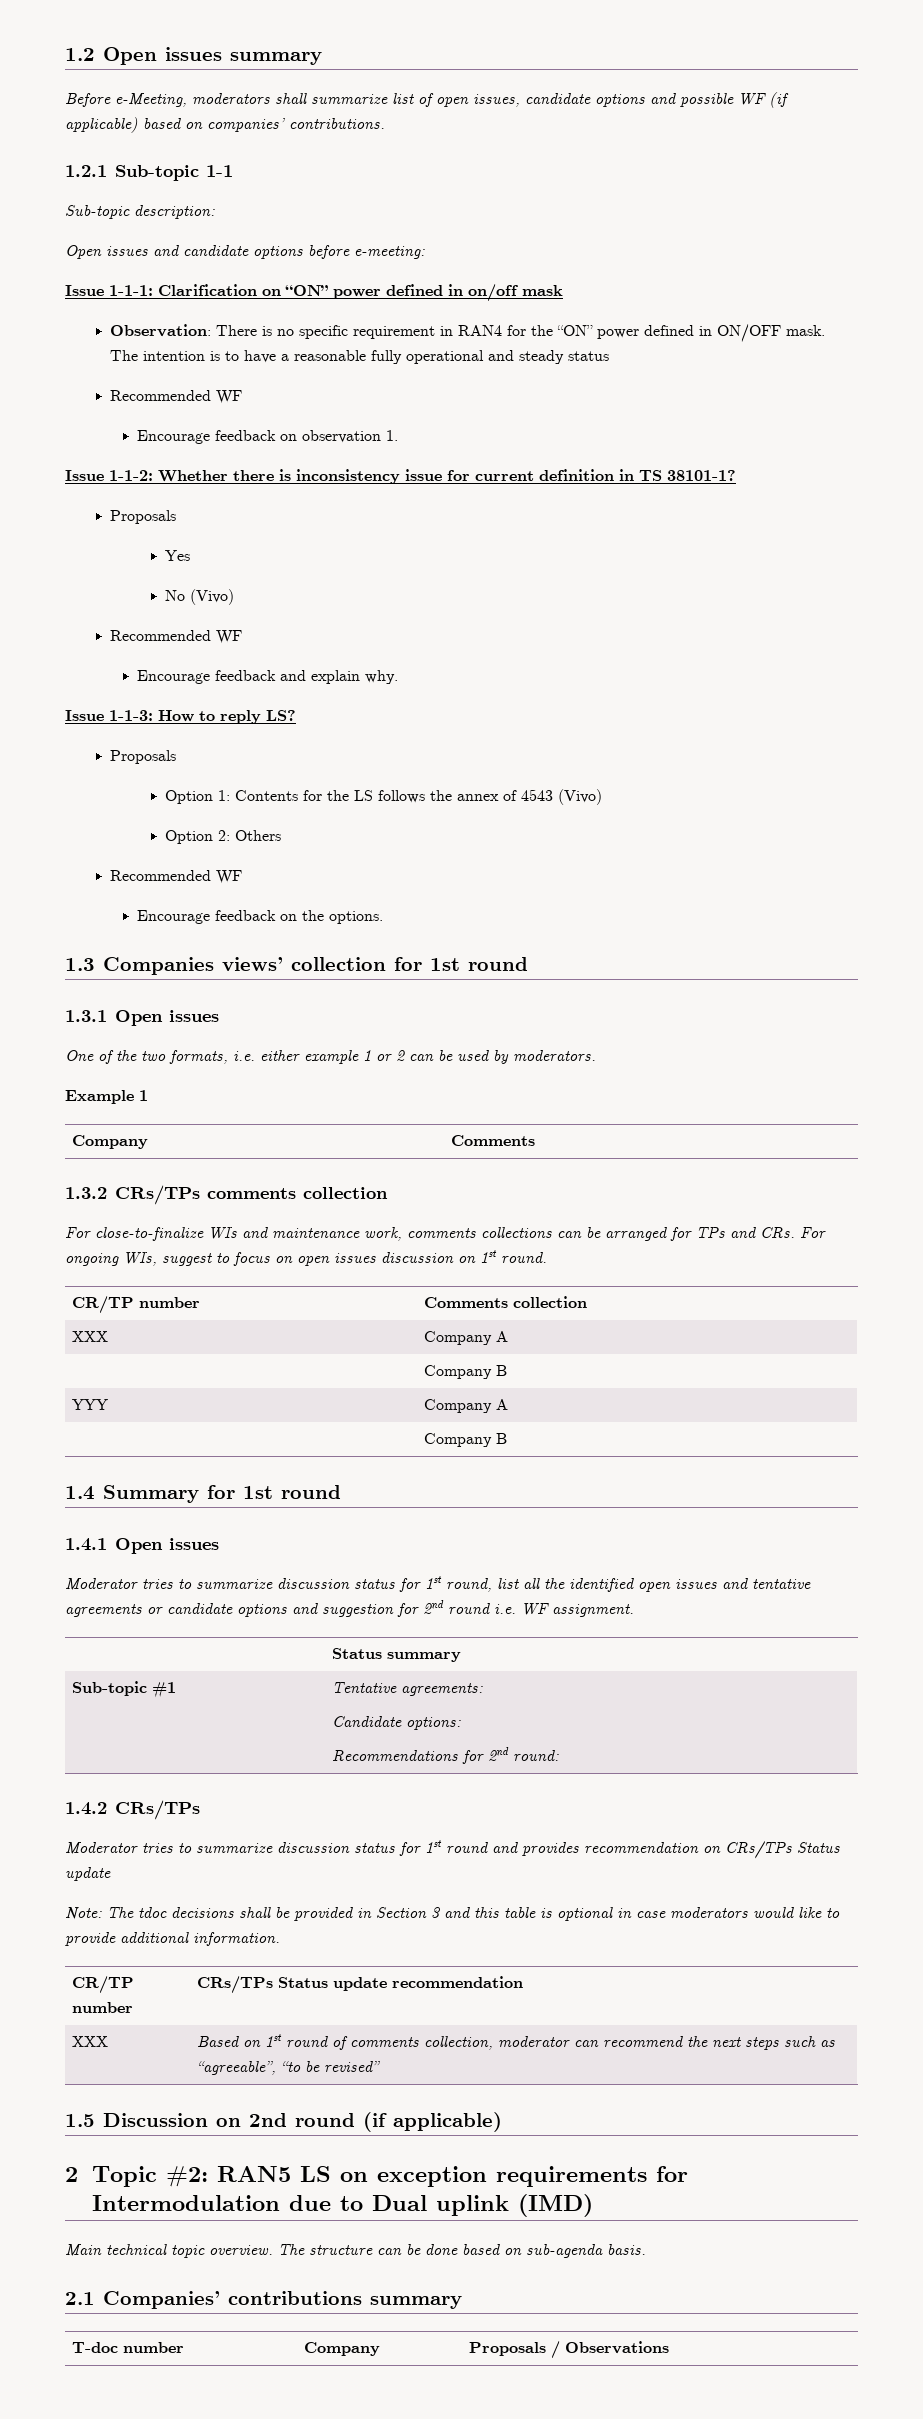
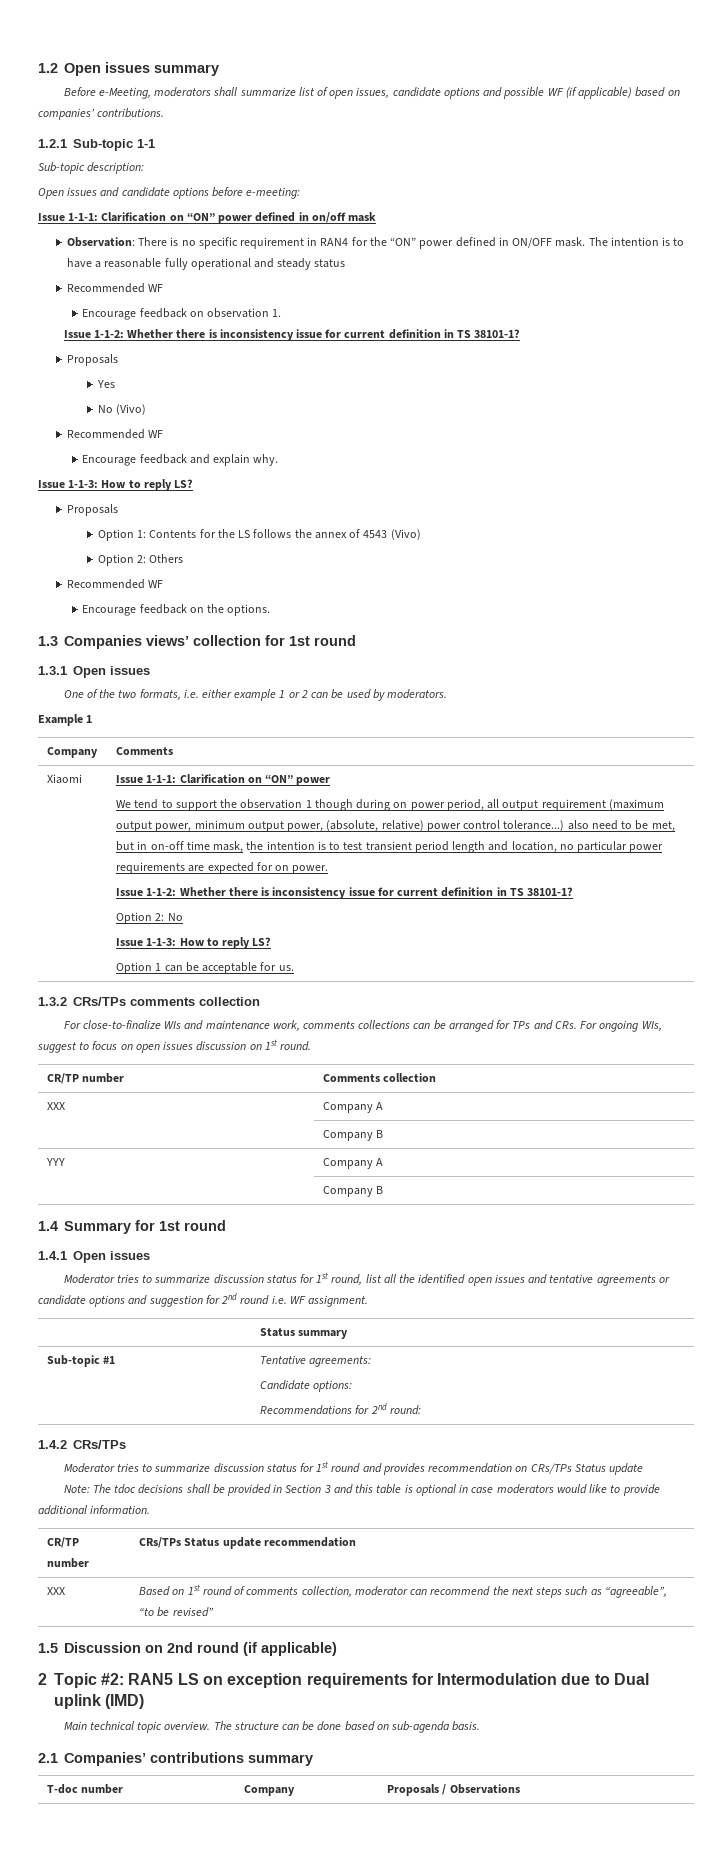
+ Xiaomi | Issue 1-1-1: Clarification on “ON” power
+ We tend to support the observation 1 though during on power period, all output requirement (maximum output power, minimum output power, (absolute, relative) power control tolerance...) also need to be met, but in on-off time mask, the intention is to test transient period length and location, no particular power requirements are expected for on power.
+ Issue 1-1-2: Whether there is inconsistency issue for current definition in TS 38101-1?
+ Option 2: No
+ Issue 1-1-3: How to reply LS?
+ Option 1 can be acceptable for us.

